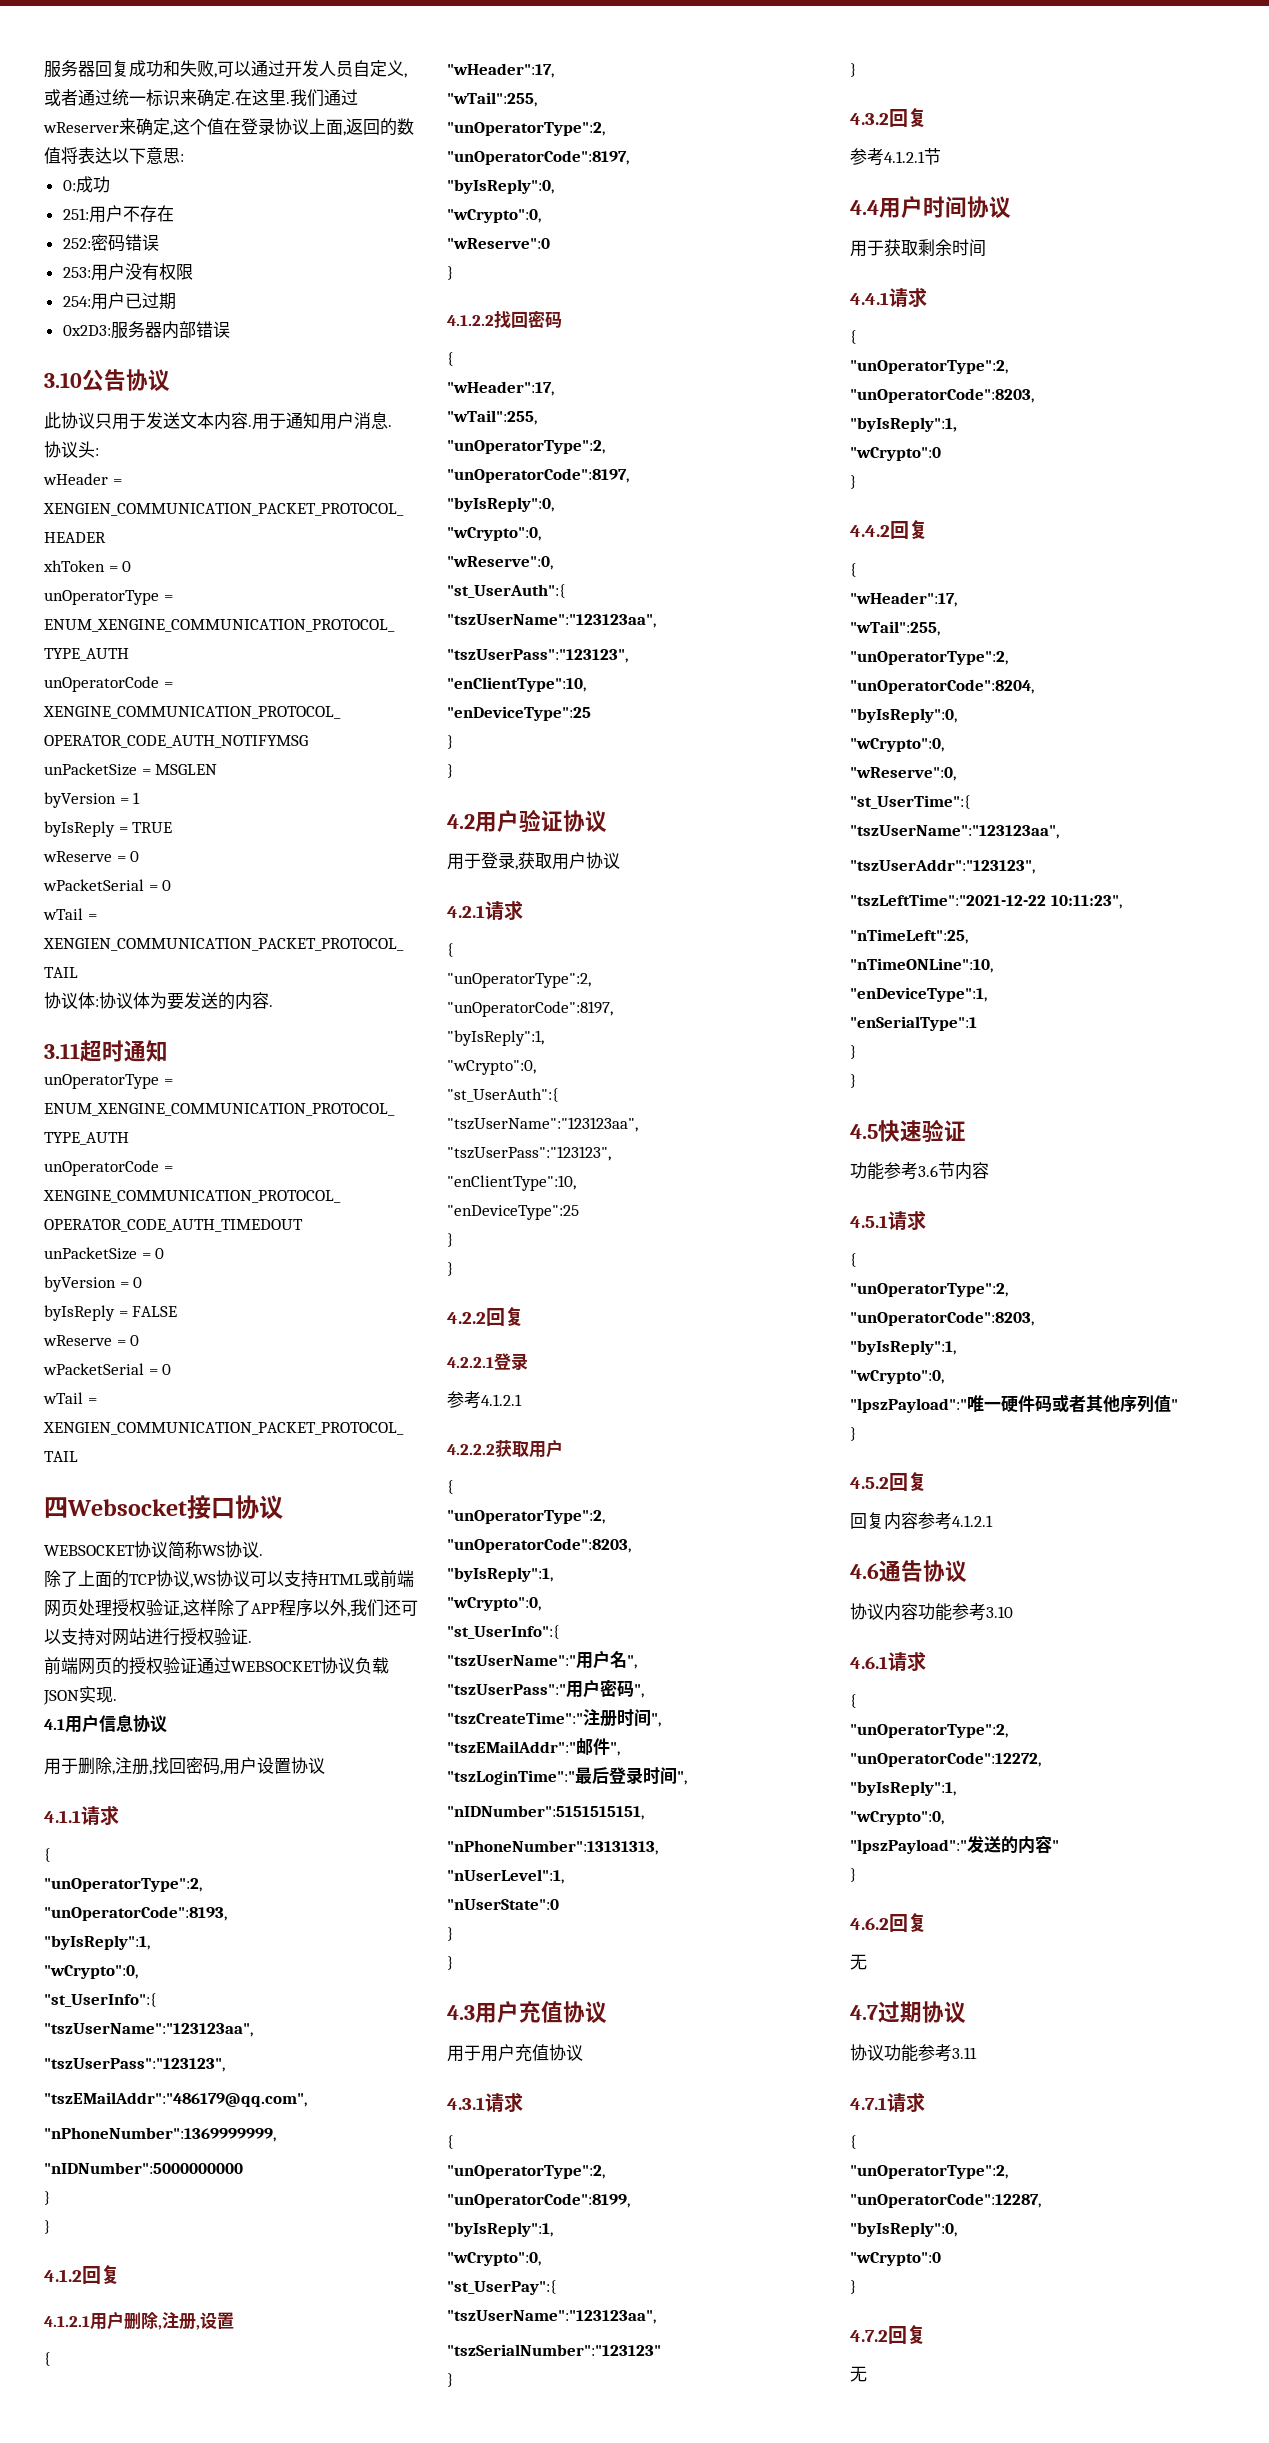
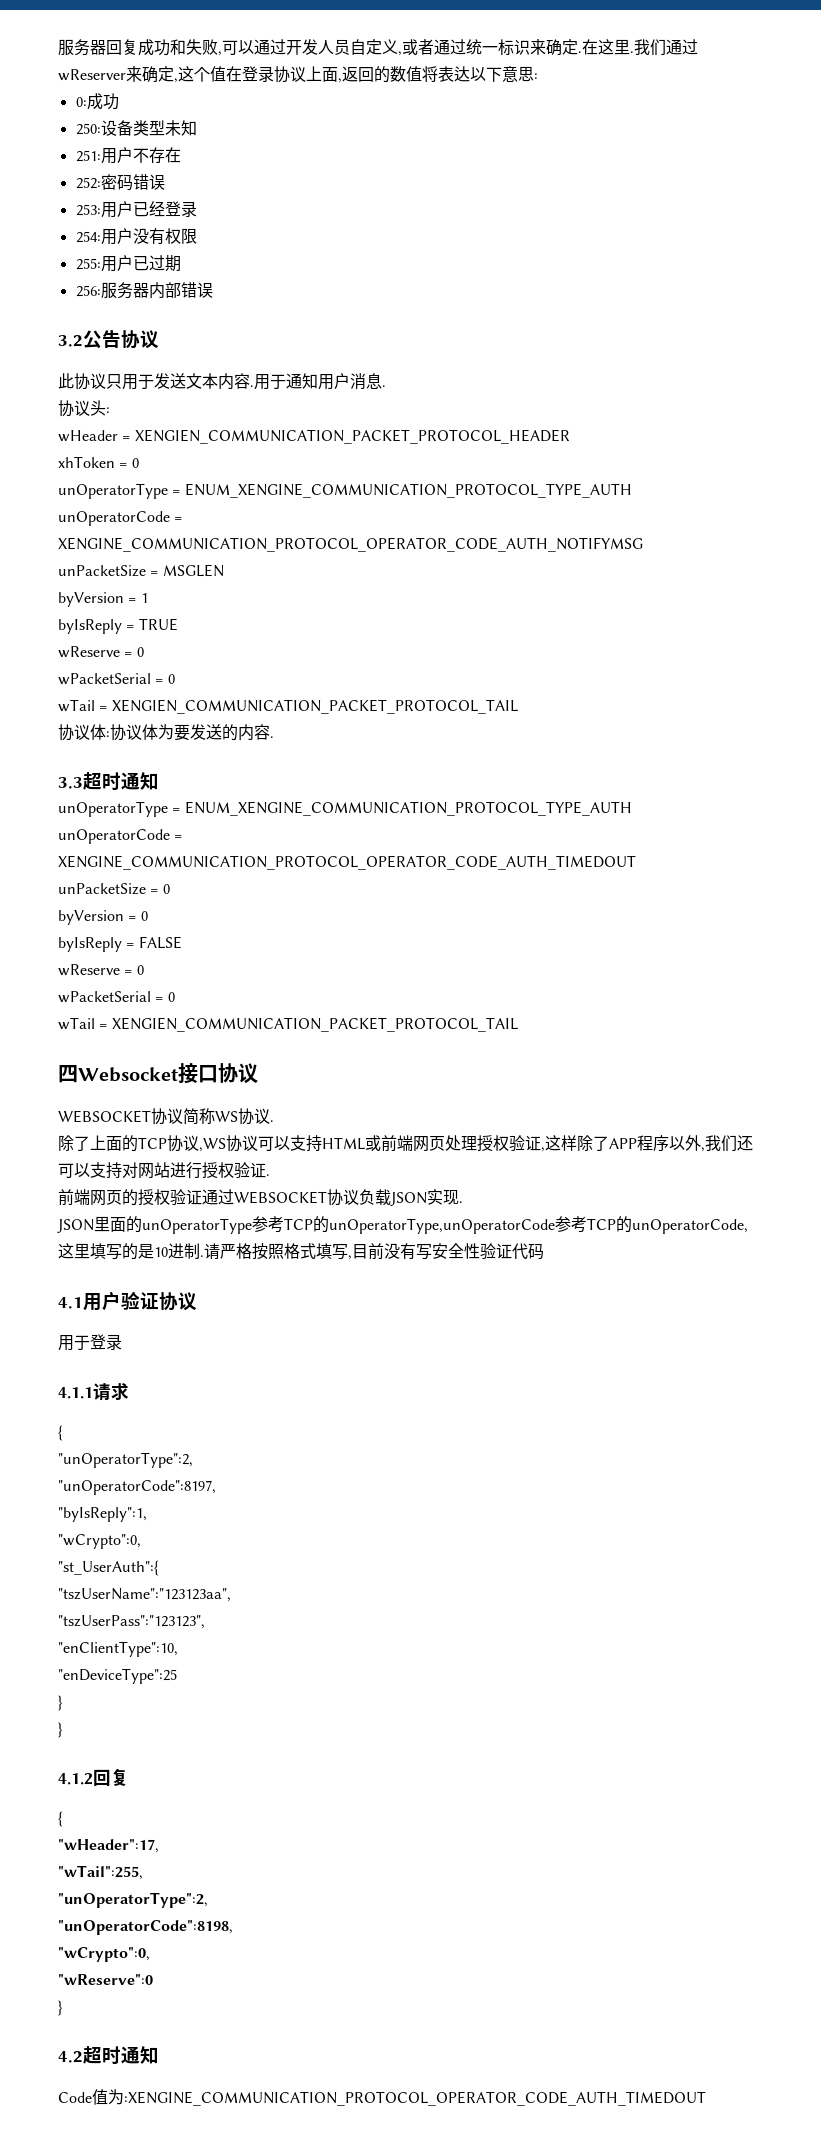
+ 250:设备类型未知
- 253:用户没有权限
+ 253:用户已经登录
+ 254:用户没有权限
- 254:用户已过期
+ 255:用户已过期
- 0x2D3:服务器内部错误
+ 256:服务器内部错误
- 3.10公告协议
+ 3.2公告协议
- 3.11超时通知
+ 3.3超时通知
- 4.1用户信息协议
- 用于删除,注册,找回密码,用户设置协议
- 4.1.1请求
- {
- "unOperatorType":2,
- "unOperatorCode":8193,
- "byIsReply":1,
- "wCrypto":0,
- "st_UserInfo":{
- "tszUserName":"123123aa",
- "tszUserPass":"123123",
- "tszEMailAddr":"486179@qq.com",
- "nPhoneNumber":1369999999,
- "nIDNumber":5000000000
- }
- }
- 4.1.2回复
- 4.1.2.1用户删除,注册,设置
- {
- "wHeader":17,
- "wTail":255,
- "unOperatorType":2,
- "unOperatorCode":8197,
- "byIsReply":0,
- "wCrypto":0,
- "wReserve":0
- }
- 4.1.2.2找回密码
- {
- "wHeader":17,
- "wTail":255,
- "unOperatorType":2,
- "unOperatorCode":8197,
- "byIsReply":0,
- "wCrypto":0,
- "wReserve":0,
- "st_UserAuth":{
- "tszUserName":"123123aa",
- "tszUserPass":"123123",
- "enClientType":10,
- "enDeviceType":25
- }
- }
- 4.2用户验证协议
+ JSON里面的unOperatorType参考TCP的unOperatorType,unOperatorCode参考TCP的unOperatorCode,这里填写的是10进制.请严格按照格式填写,目前没有写安全性验证代码
+ 4.1用户验证协议
- 用于登录,获取用户协议
- 4.2.1请求
+ 用于登录
+ 4.1.1请求
- 4.2.2回复
- 4.2.2.1登录
- 参考4.1.2.1
- 4.2.2.2获取用户
- {
- "unOperatorType":2,
- "unOperatorCode":8203,
- "byIsReply":1,
- "wCrypto":0,
- "st_UserInfo":{
- "tszUserName":"用户名",
- "tszUserPass":"用户密码",
- "tszCreateTime":"注册时间",
- "tszEMailAddr":"邮件",
- "tszLoginTime":"最后登录时间",
- "nIDNumber":5151515151,
- "nPhoneNumber":13131313,
- "nUserLevel":1,
- "nUserState":0
- }
- }
- 4.3用户充值协议
- 用于用户充值协议
- 4.3.1请求
- {
- "unOperatorType":2,
- "unOperatorCode":8199,
- "byIsReply":1,
- "wCrypto":0,
- "st_UserPay":{
- "tszUserName":"123123aa",
- "tszSerialNumber":"123123"
- }
- }
- 4.3.2回复
- 参考4.1.2.1节
- 4.4用户时间协议
- 用于获取剩余时间
- 4.4.1请求
- {
- "unOperatorType":2,
- "unOperatorCode":8203,
- "byIsReply":1,
- "wCrypto":0
- }
- 4.4.2回复
+ 4.1.2回复
- "unOperatorCode":8204,
- "byIsReply":0,
+ "unOperatorCode":8198,
  "wCrypto":0,
- "wReserve":0,
- "st_UserTime":{
- "tszUserName":"123123aa",
- "tszUserAddr":"123123",
- "tszLeftTime":"2021-12-22 10:11:23",
- "nTimeLeft":25,
- "nTimeONLine":10,
- "enDeviceType":1,
- "enSerialType":1
+ "wReserve":0
  }
- }
- 4.5快速验证
- 功能参考3.6节内容
- 4.5.1请求
- {
- "unOperatorType":2,
- "unOperatorCode":8203,
- "byIsReply":1,
- "wCrypto":0,
- "lpszPayload":"唯一硬件码或者其他序列值"
- }
- 4.5.2回复
- 回复内容参考4.1.2.1
- 4.6通告协议
- 协议内容功能参考3.10
- 4.6.1请求
- {
- "unOperatorType":2,
- "unOperatorCode":12272,
- "byIsReply":1,
- "wCrypto":0,
- "lpszPayload":"发送的内容"
- }
- 4.6.2回复
- 无
- 4.7过期协议
- 协议功能参考3.11
- 4.7.1请求
- {
- "unOperatorType":2,
- "unOperatorCode":12287,
- "byIsReply":0,
- "wCrypto":0
- }
- 4.7.2回复
- 无
+ 4.2超时通知
+ Code值为:XENGINE_COMMUNICATION_PROTOCOL_OPERATOR_CODE_AUTH_TIMEDOUT

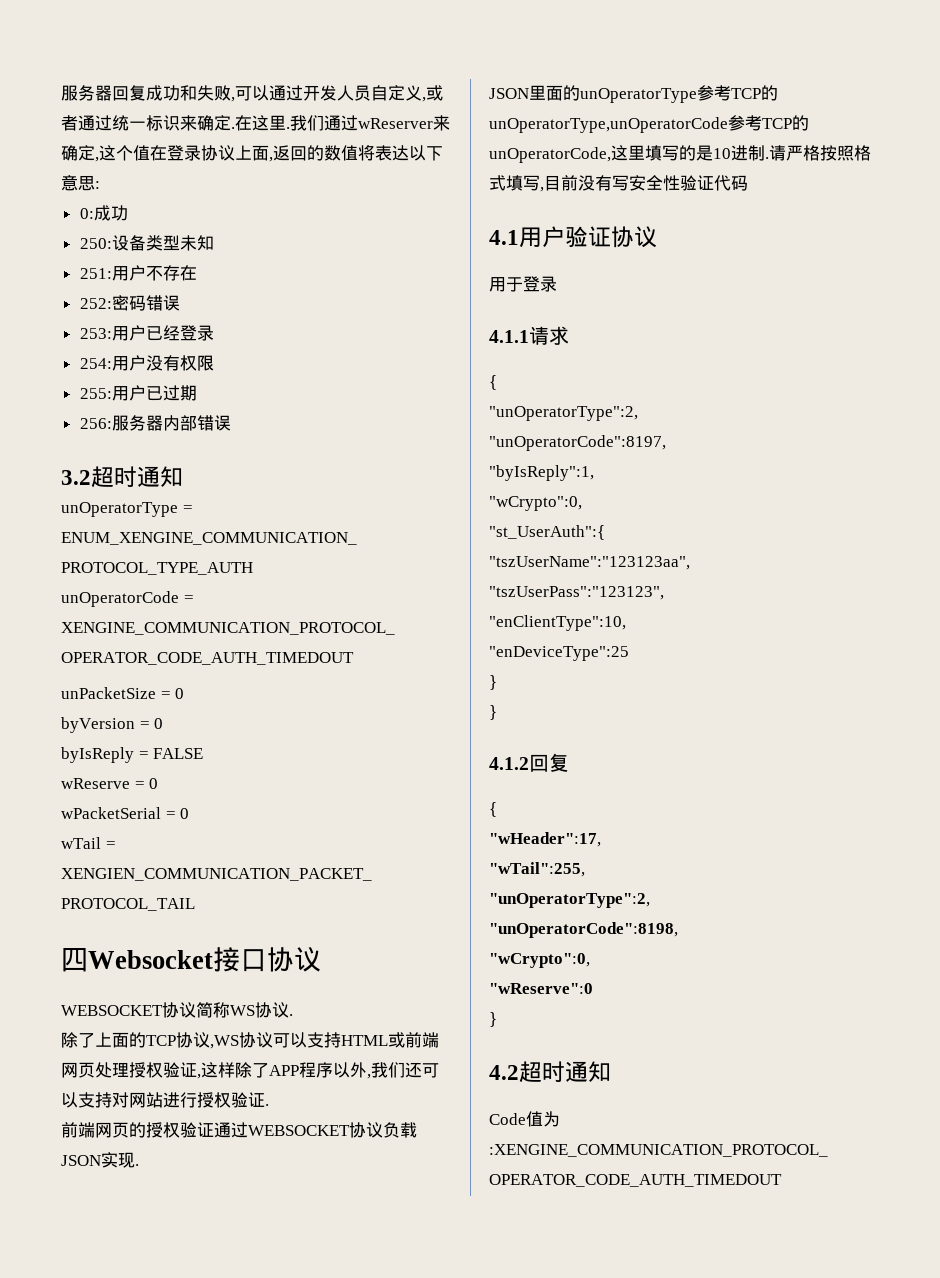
- 3.2公告协议
- 此协议只用于发送文本内容.用于通知用户消息.
- 协议头:
- wHeader = XENGIEN_COMMUNICATION_PACKET_PROTOCOL_HEADER
- xhToken = 0
- unOperatorType = ENUM_XENGINE_COMMUNICATION_PROTOCOL_TYPE_AUTH
- unOperatorCode = XENGINE_COMMUNICATION_PROTOCOL_OPERATOR_CODE_AUTH_NOTIFYMSG
- unPacketSize = MSGLEN
- byVersion = 1
- byIsReply = TRUE
- wReserve = 0
- wPacketSerial = 0
- wTail = XENGIEN_COMMUNICATION_PACKET_PROTOCOL_TAIL
- 协议体:协议体为要发送的内容.
- 3.3超时通知
+ 3.2超时通知

